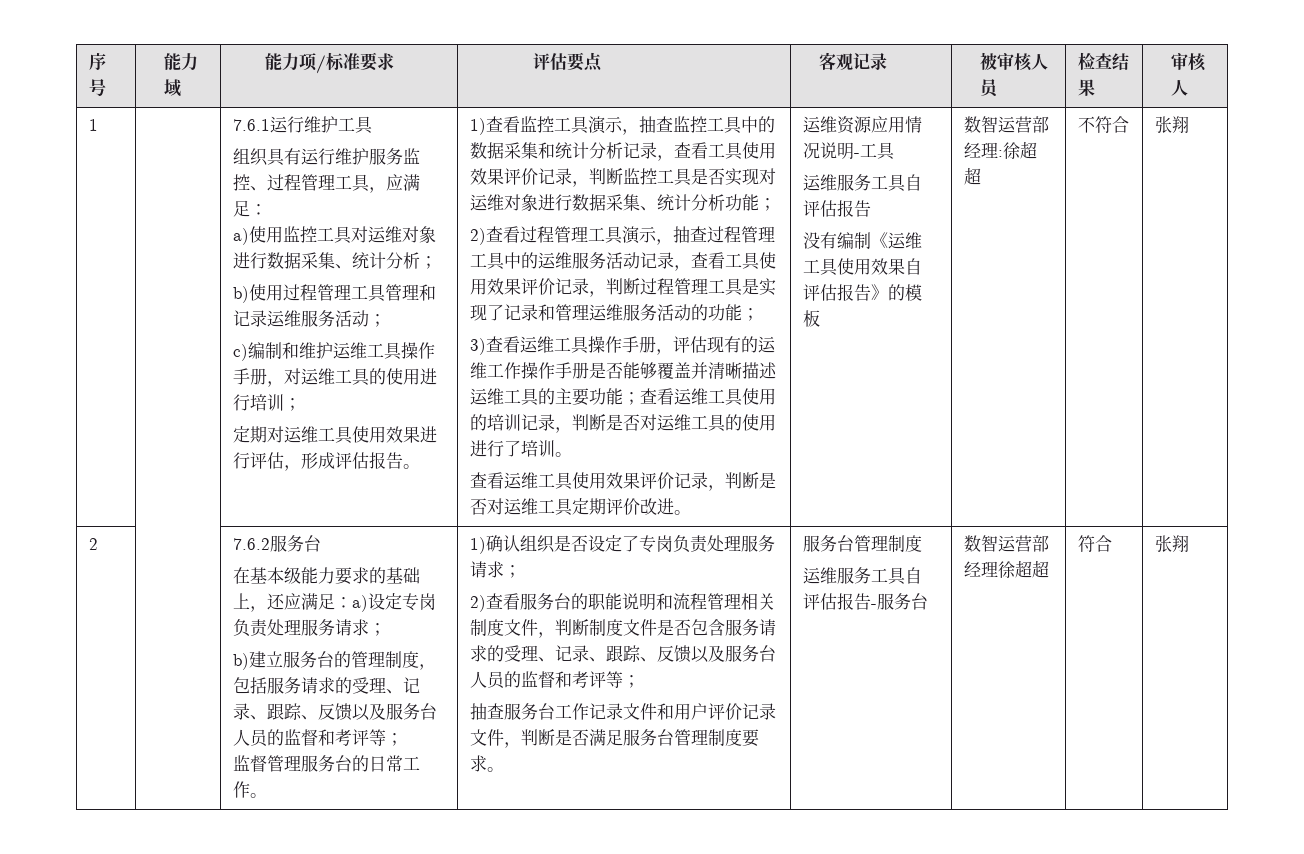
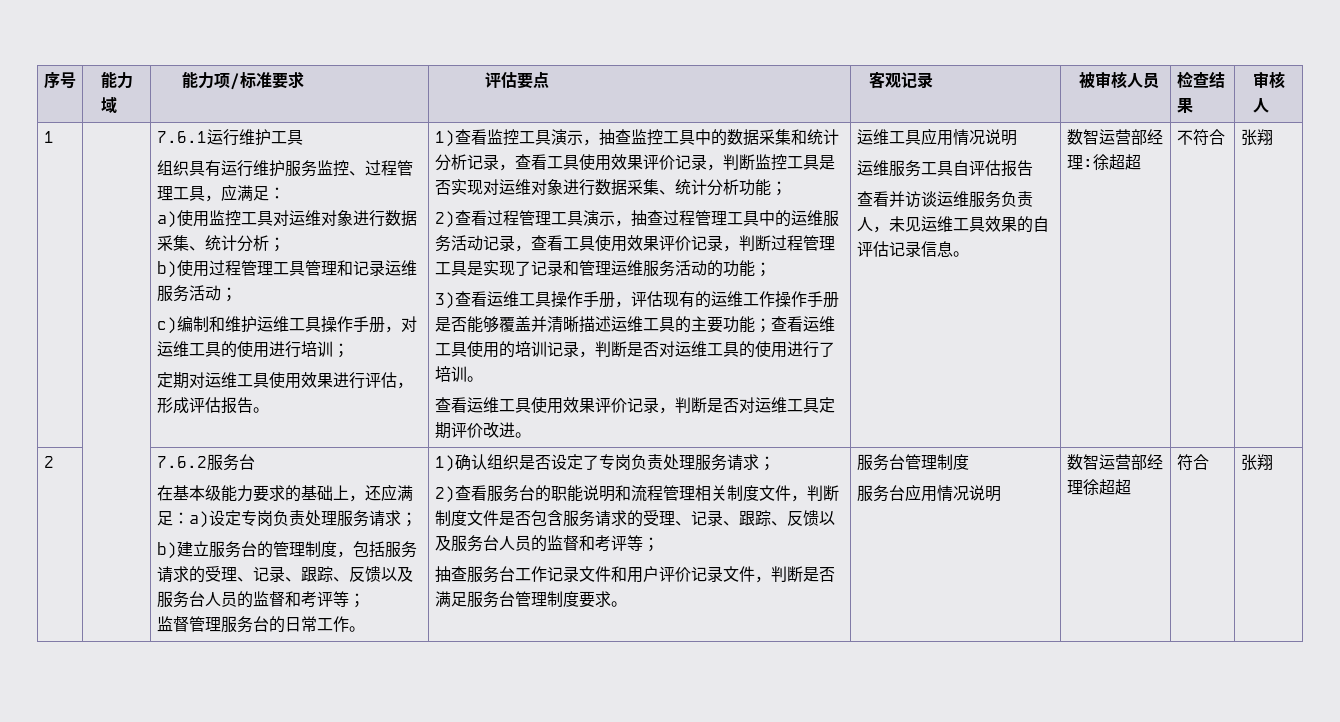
- 运维资源应用情况说明-工具
+ 运维工具应用情况说明
- 没有编制《运维工具使用效果自评估报告》的模板
+ 查看并访谈运维服务负责人，未见运维工具效果的自评估记录信息。
- 运维服务工具自评估报告-服务台
+ 服务台应用情况说明

